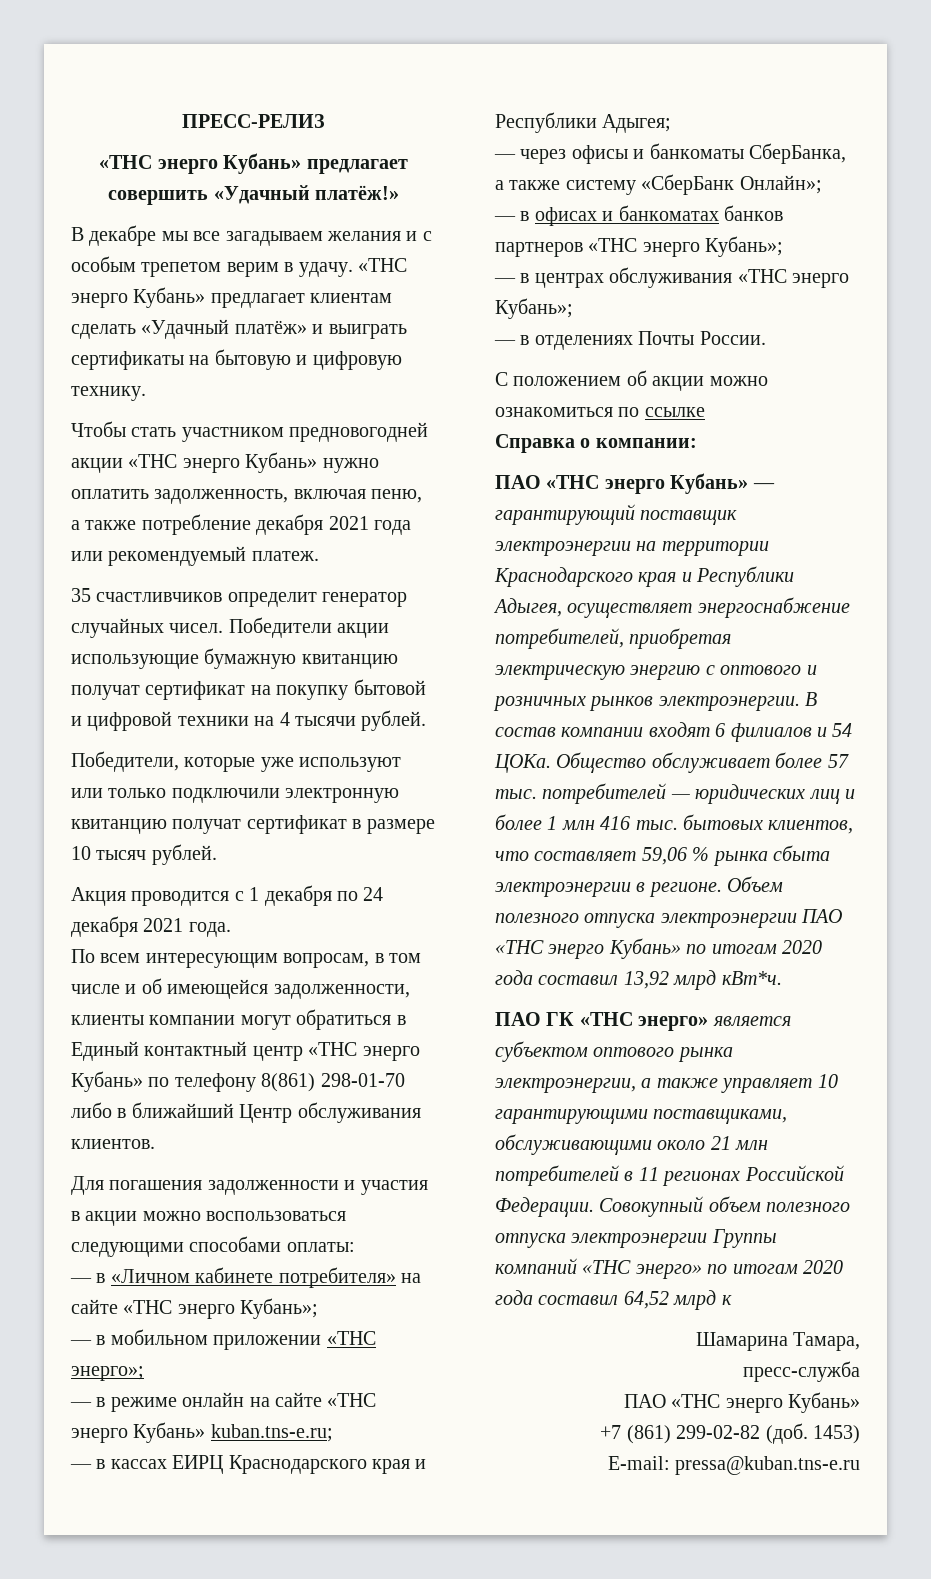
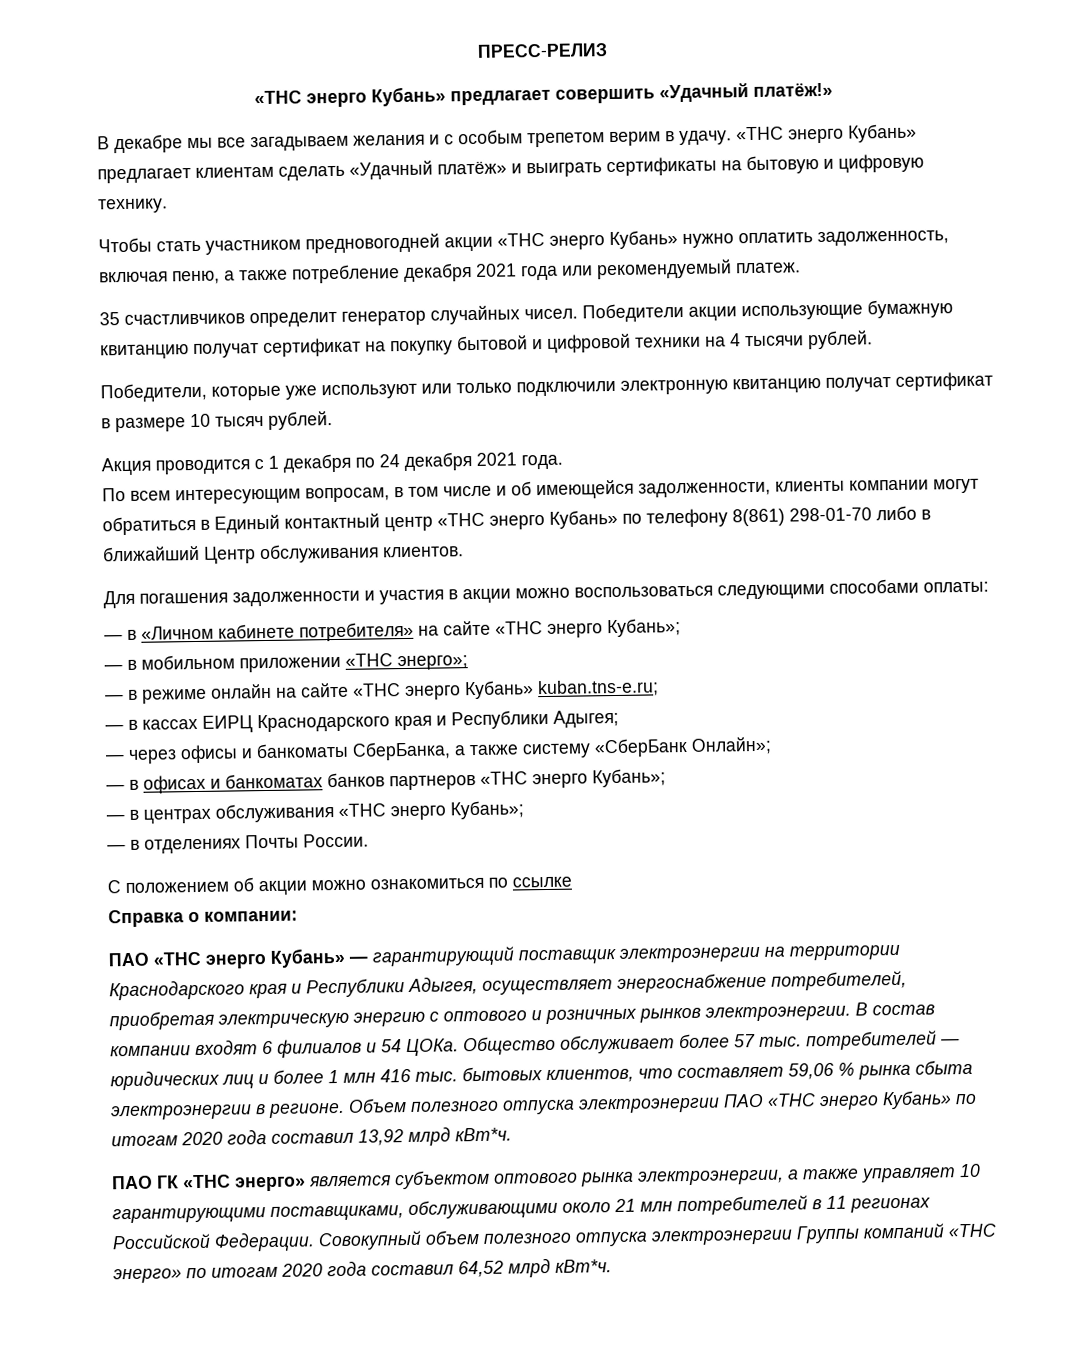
- Совокупный объем полезного отпуска электроэнергии Группы компаний «ТНС энерго» по итогам 2020 года составил 64,52 млрд к
- Шамарина Тамара,
- пресс-служба
- ПАО «ТНС энерго Кубань»
- +7 (861) 299-02-82 (доб. 1453)
- E-mail: pressa@kuban.tns-e.ru
+ Совокупный объем полезного отпуска электроэнергии Группы компаний «ТНС энерго» по итогам 2020 года составил 64,52 млрд кВт*ч.

